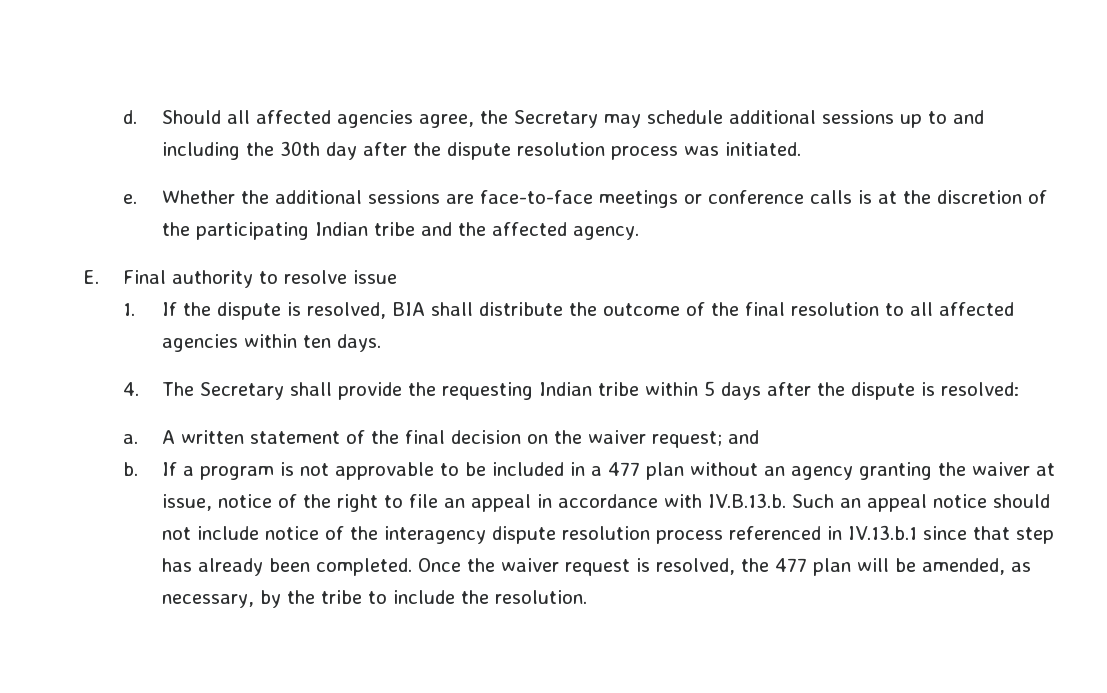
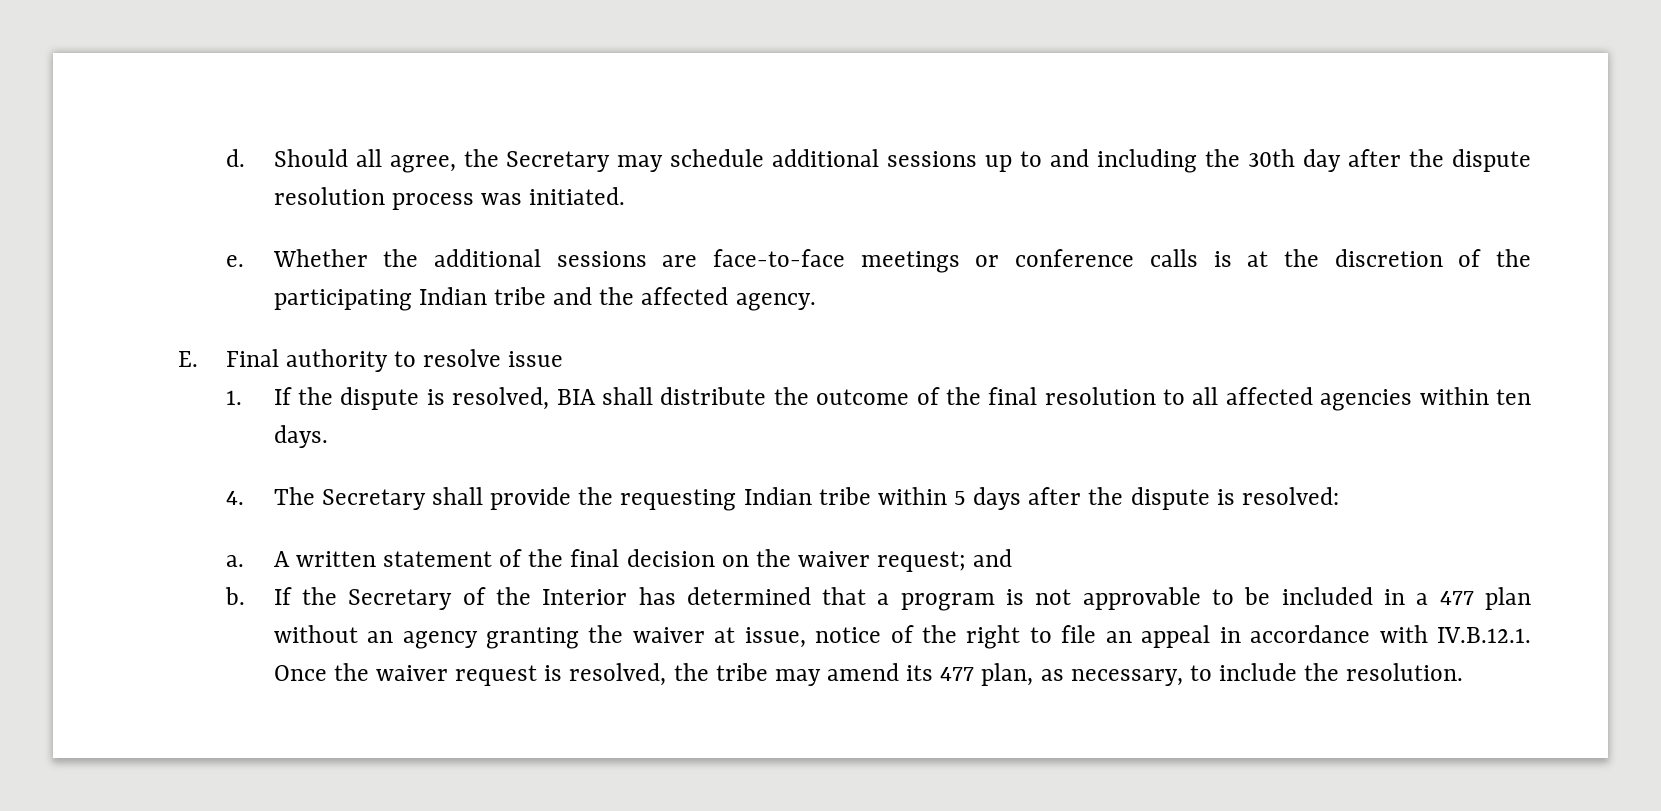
- Should all affected agencies agree, the Secretary may schedule additional sessions up to and including the 30th day after the dispute resolution process was initiated.
+ Should all agree, the Secretary may schedule additional sessions up to and including the 30th day after the dispute resolution process was initiated.
- If a program is not approvable to be included in a 477 plan without an agency granting the waiver at issue, notice of the right to file an appeal in accordance with IV.B.13.b. Such an appeal notice should not include notice of the interagency dispute resolution process referenced in IV.13.b.1 since that step has already been completed. Once the waiver request is resolved, the 477 plan will be amended, as necessary, by the tribe to include the resolution.
+ If the Secretary of the Interior has determined that a program is not approvable to be included in a 477 plan without an agency granting the waiver at issue, notice of the right to file an appeal in accordance with IV.B.12.1. Once the waiver request is resolved, the tribe may amend its 477 plan, as necessary, to include the resolution.

